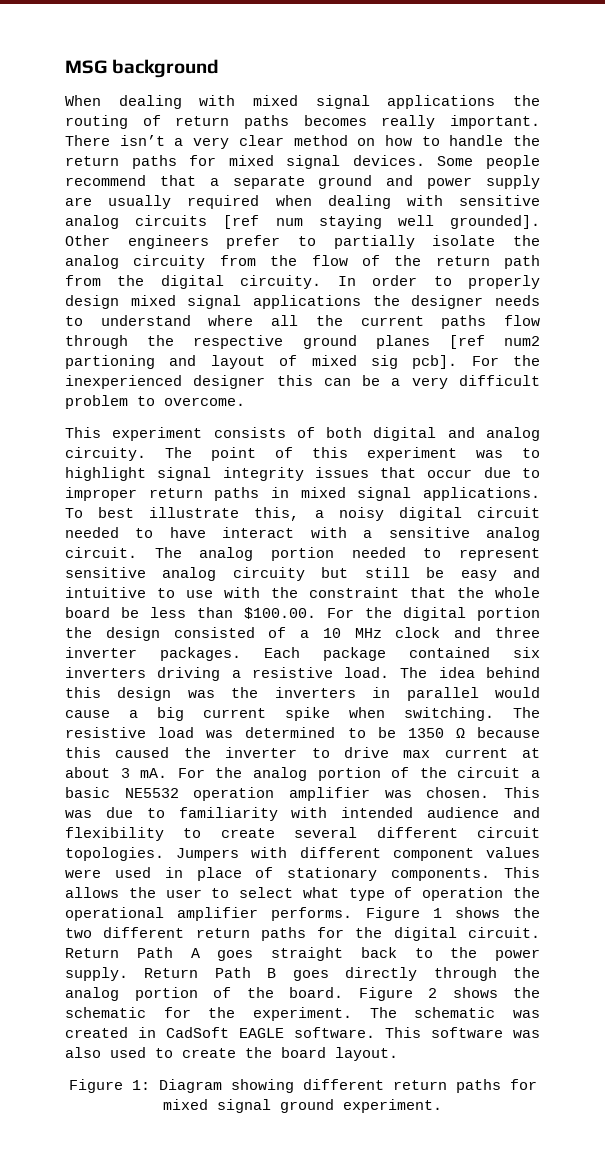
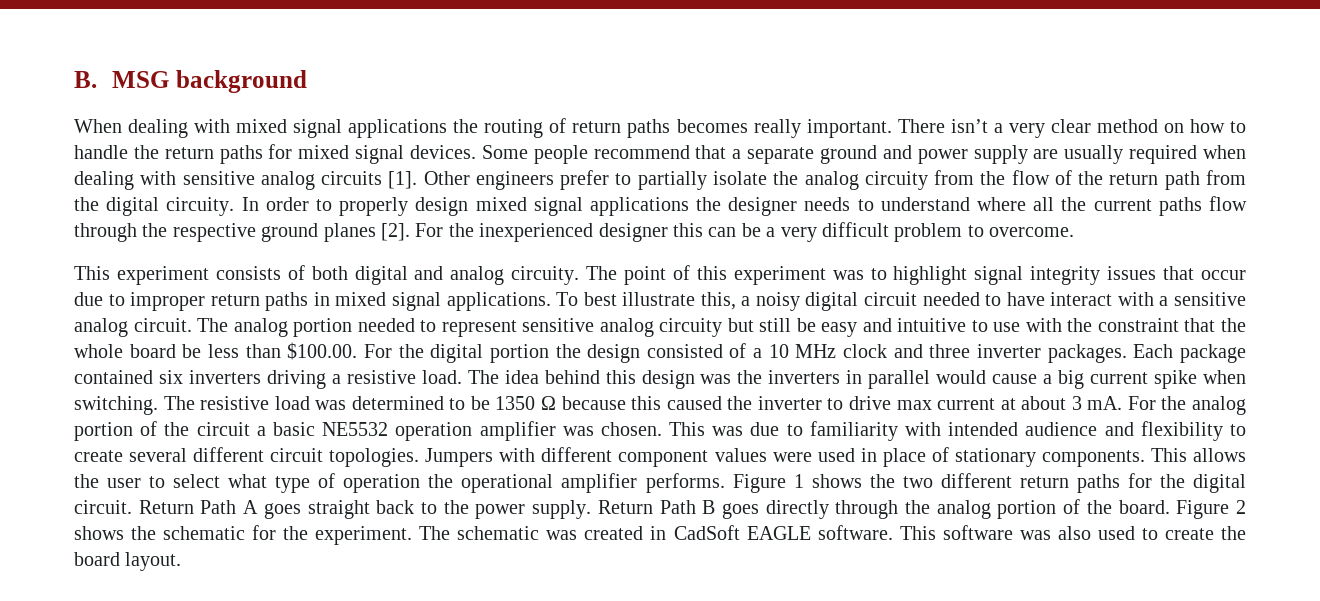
- MSG background
+ B. MSG background
- Some people recommend that a separate ground and power supply are usually required when dealing with sensitive analog circuits [ref num staying well grounded].
+ Some people recommend that a separate ground and power supply are usually required when dealing with sensitive analog circuits [1].
- In order to properly design mixed signal applications the designer needs to understand where all the current paths flow through the respective ground planes [ref num2 partioning and layout of mixed sig pcb].
+ In order to properly design mixed signal applications the designer needs to understand where all the current paths flow through the respective ground planes [2].
- Figure 1: Diagram showing different return paths for mixed signal ground experiment.

